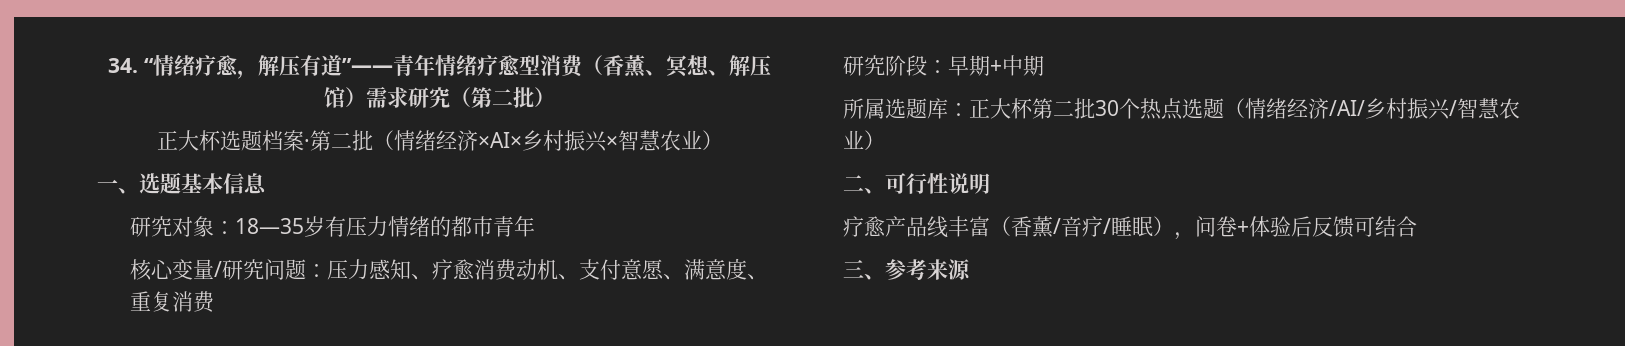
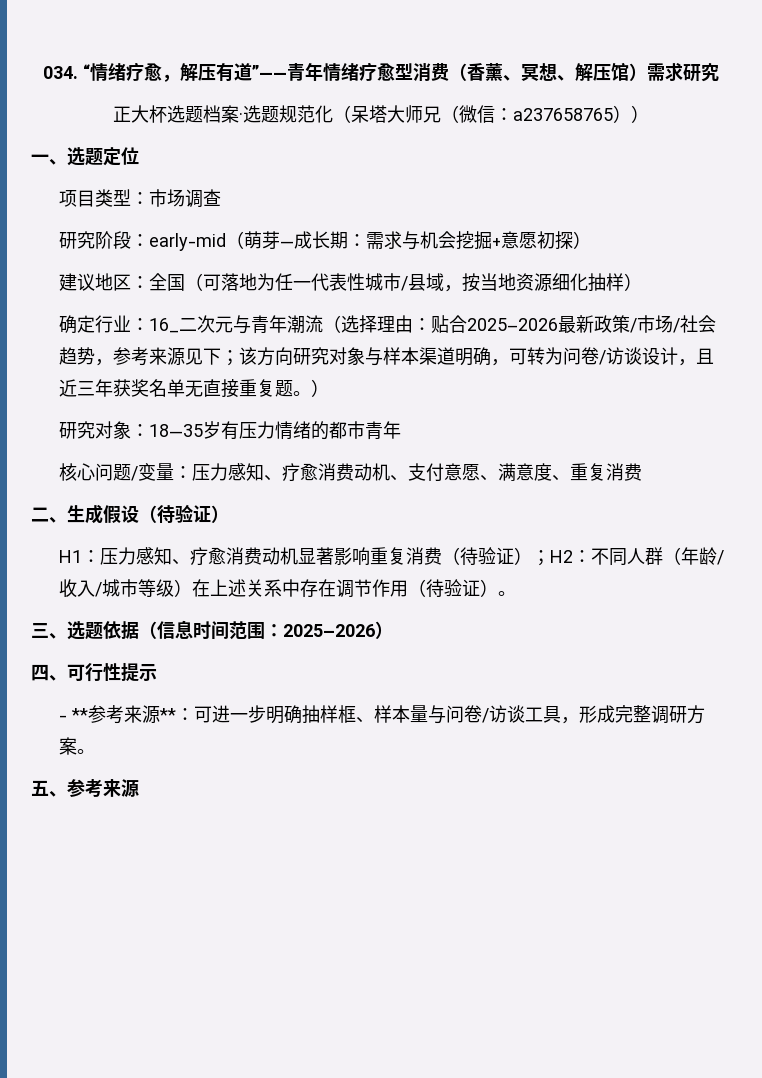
- 34. “情绪疗愈，解压有道”——青年情绪疗愈型消费（香薰、冥想、解压馆）需求研究（第二批）
+ 034. “情绪疗愈，解压有道”——青年情绪疗愈型消费（香薰、冥想、解压馆）需求研究
- 正大杯选题档案·第二批（情绪经济×AI×乡村振兴×智慧农业）
- 一、选题基本信息
+ 正大杯选题档案·选题规范化（呆塔大师兄（微信：a237658765））
+ 一、选题定位
+ 项目类型：市场调查
+ 研究阶段：early-mid（萌芽—成长期：需求与机会挖掘+意愿初探）
+ 建议地区：全国（可落地为任一代表性城市/县域，按当地资源细化抽样）
+ 确定行业：16_二次元与青年潮流（选择理由：贴合2025–2026最新政策/市场/社会趋势，参考来源见下；该方向研究对象与样本渠道明确，可转为问卷/访谈设计，且近三年获奖名单无直接重复题。）
- 核心变量/研究问题：压力感知、疗愈消费动机、支付意愿、满意度、重复消费
+ 核心问题/变量：压力感知、疗愈消费动机、支付意愿、满意度、重复消费
- 研究阶段：早期+中期
- 所属选题库：正大杯第二批30个热点选题（情绪经济/AI/乡村振兴/智慧农业）
- 二、可行性说明
- 疗愈产品线丰富（香薰/音疗/睡眠），问卷+体验后反馈可结合
- 三、参考来源
+ 二、生成假设（待验证）
+ H1：压力感知、疗愈消费动机显著影响重复消费（待验证）；H2：不同人群（年龄/收入/城市等级）在上述关系中存在调节作用（待验证）。
+ 三、选题依据（信息时间范围：2025–2026）
+ 四、可行性提示
+ - **参考来源**：可进一步明确抽样框、样本量与问卷/访谈工具，形成完整调研方案。
+ 五、参考来源

